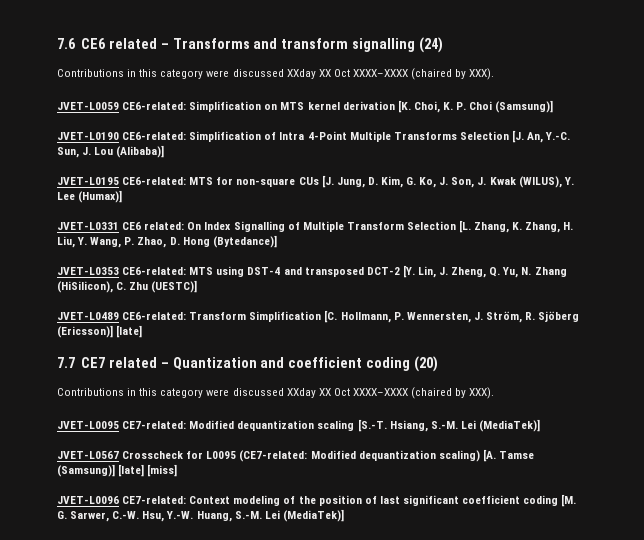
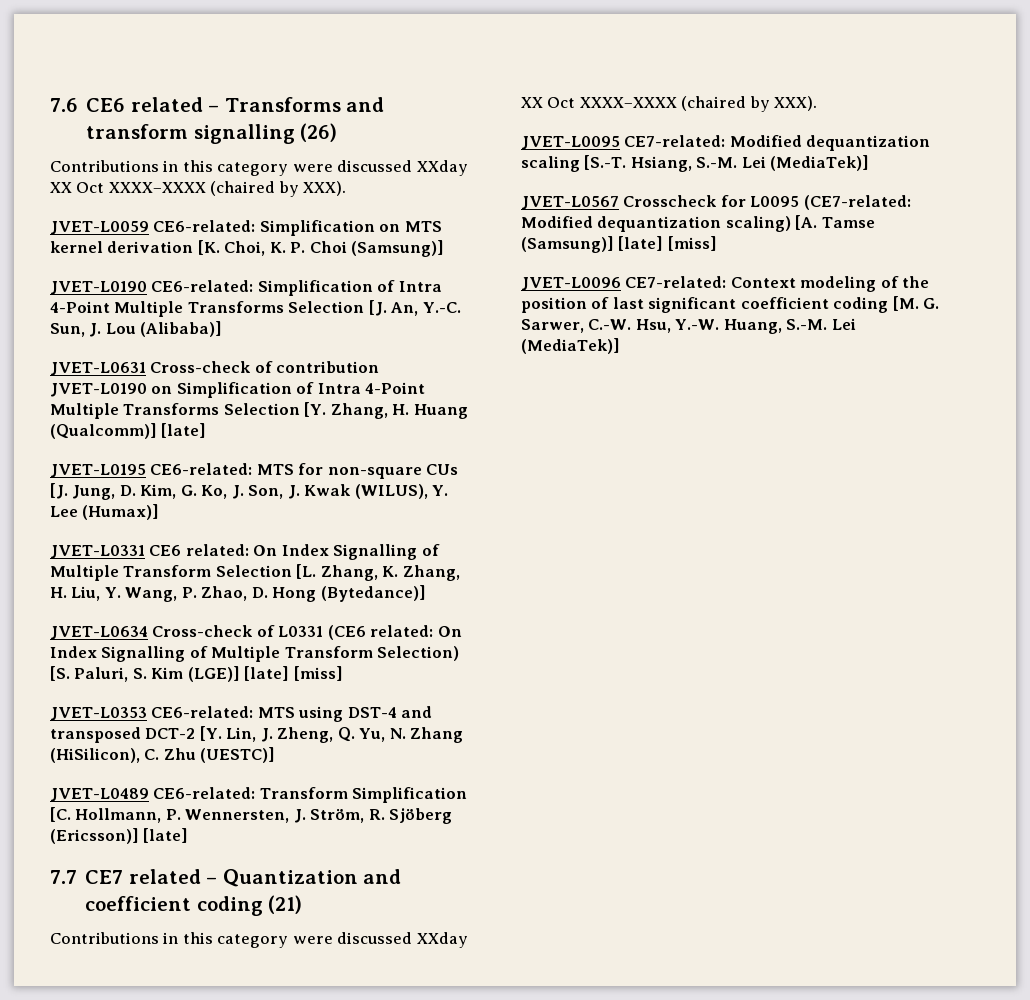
- 7.6 CE6 related – Transforms and transform signalling (24)
+ 7.6 CE6 related – Transforms and transform signalling (26)
+ JVET-L0631 Cross-check of contribution JVET-L0190 on Simplification of Intra 4-Point Multiple Transforms Selection [Y. Zhang, H. Huang (Qualcomm)] [late]
+ JVET-L0634 Cross-check of L0331 (CE6 related: On Index Signalling of Multiple Transform Selection) [S. Paluri, S. Kim (LGE)] [late] [miss]
- 7.7 CE7 related – Quantization and coefficient coding (20)
+ 7.7 CE7 related – Quantization and coefficient coding (21)

